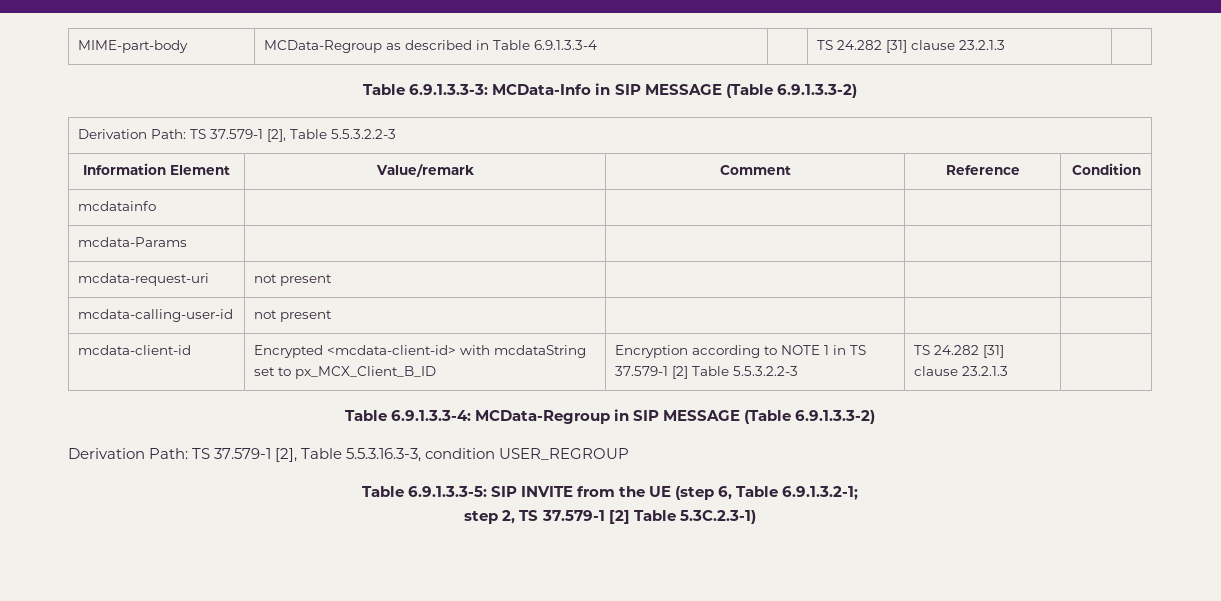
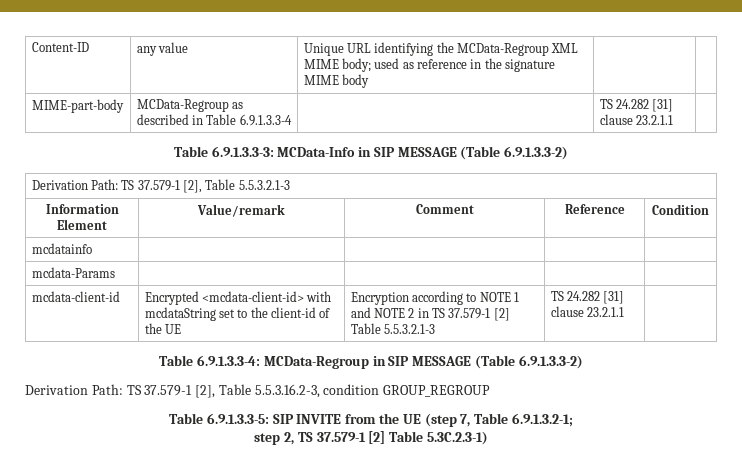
+ Content-ID | any value | Unique URL identifying the MCData-Regroup XML MIME body; used as reference in the signature MIME body | |
- MIME-part-body | MCData-Regroup as described in Table 6.9.1.3.3-4 | | TS 24.282 [31] clause 23.2.1.3 |
+ MIME-part-body | MCData-Regroup as described in Table 6.9.1.3.3-4 | | TS 24.282 [31] clause 23.2.1.1 |
- Derivation Path: TS 37.579-1 [2], Table 5.5.3.2.2-3
+ Derivation Path: TS 37.579-1 [2], Table 5.5.3.2.1-3
- mcdata-request-uri | not present | | |
- mcdata-calling-user-id | not present | | |
- mcdata-client-id | Encrypted <mcdata-client-id> with mcdataString set to px_MCX_Client_B_ID | Encryption according to NOTE 1 in TS 37.579-1 [2] Table 5.5.3.2.2-3 | TS 24.282 [31] clause 23.2.1.3 |
+ mcdata-client-id | Encrypted <mcdata-client-id> with mcdataString set to the client-id of the UE | Encryption according to NOTE 1 and NOTE 2 in TS 37.579-1 [2] Table 5.5.3.2.1-3 | TS 24.282 [31] clause 23.2.1.1 |
- Derivation Path: TS 37.579-1 [2], Table 5.5.3.16.3-3, condition USER_REGROUP
+ Derivation Path: TS 37.579-1 [2], Table 5.5.3.16.2-3, condition GROUP_REGROUP
- Table 6.9.1.3.3-5: SIP INVITE from the UE (step 6, Table 6.9.1.3.2-1;
+ Table 6.9.1.3.3-5: SIP INVITE from the UE (step 7, Table 6.9.1.3.2-1;

